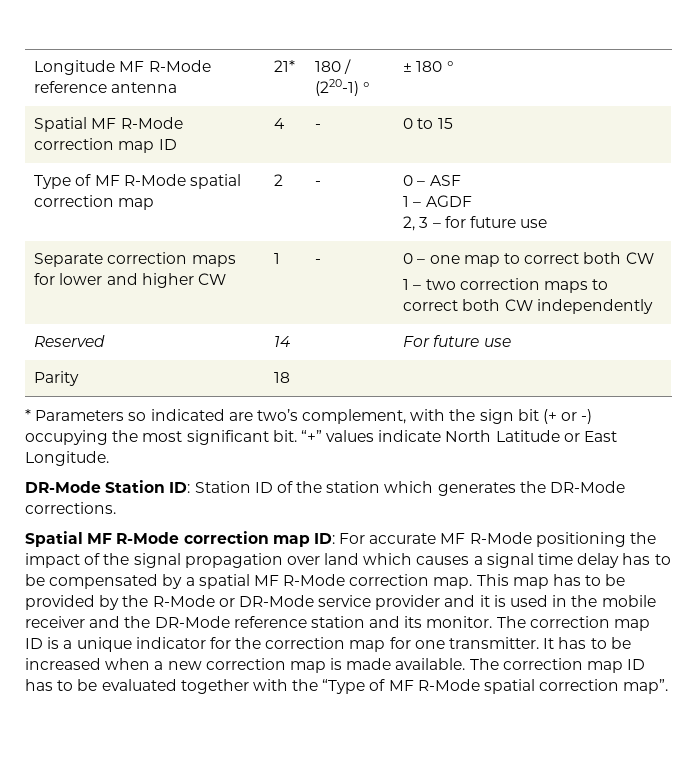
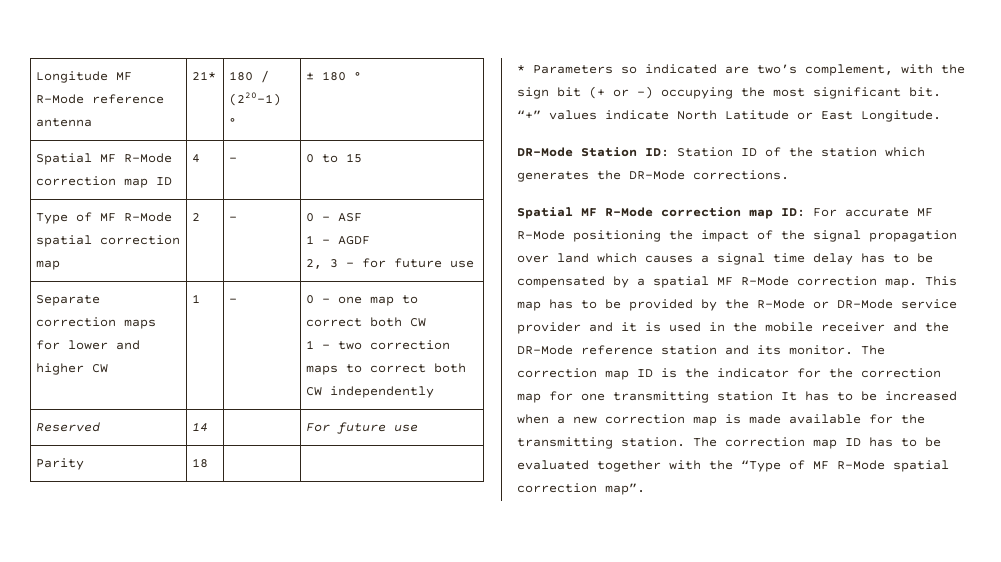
- The correction map ID is a unique indicator for the correction map for one transmitter. It has to be increased when a new correction map is made available.
+ The correction map ID is the indicator for the correction map for one transmitting station It has to be increased when a new correction map is made available for the transmitting station.

